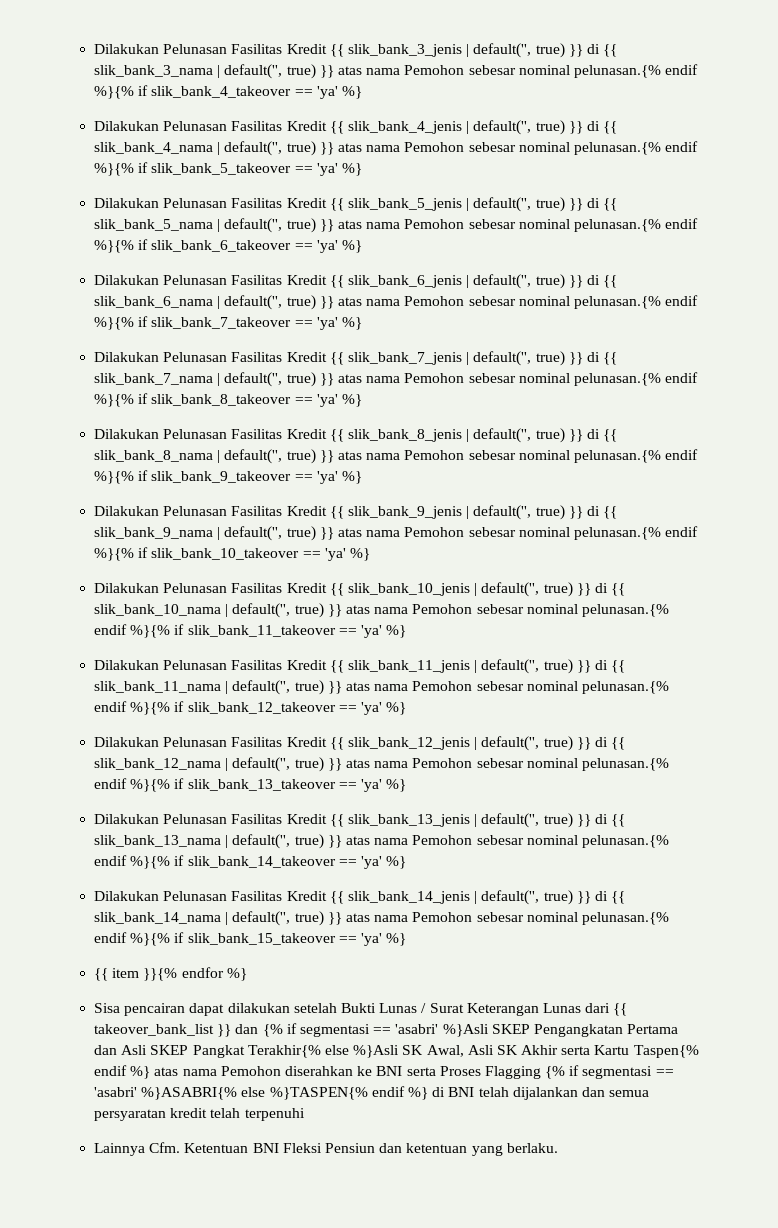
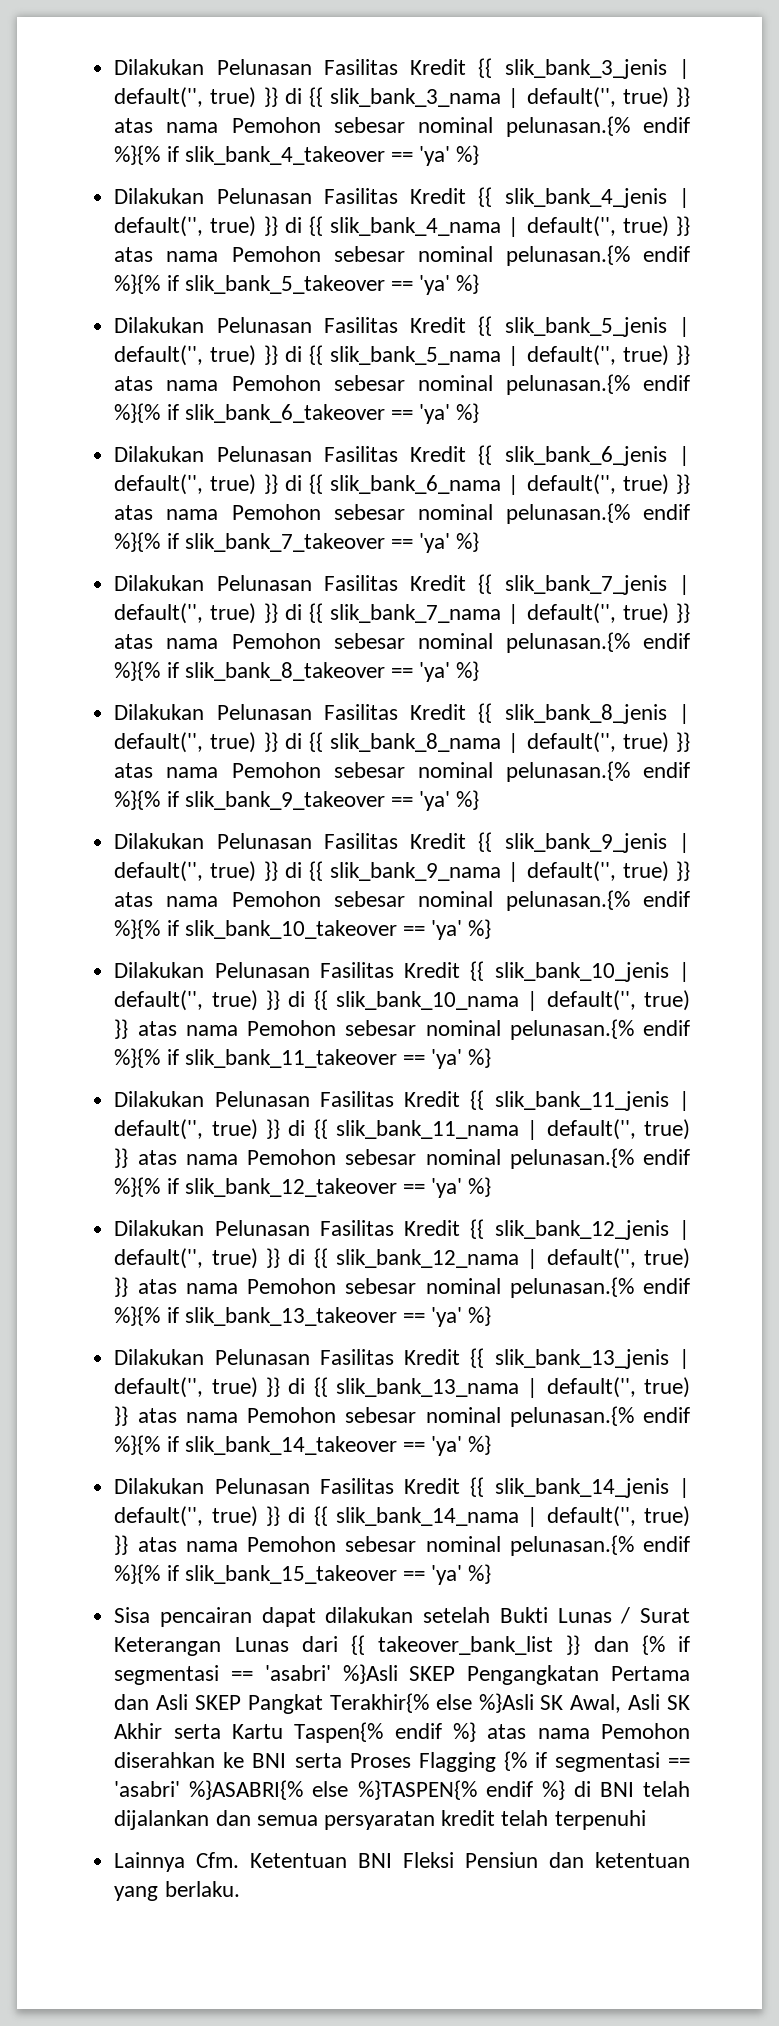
- {{ item }}{% endfor %}

